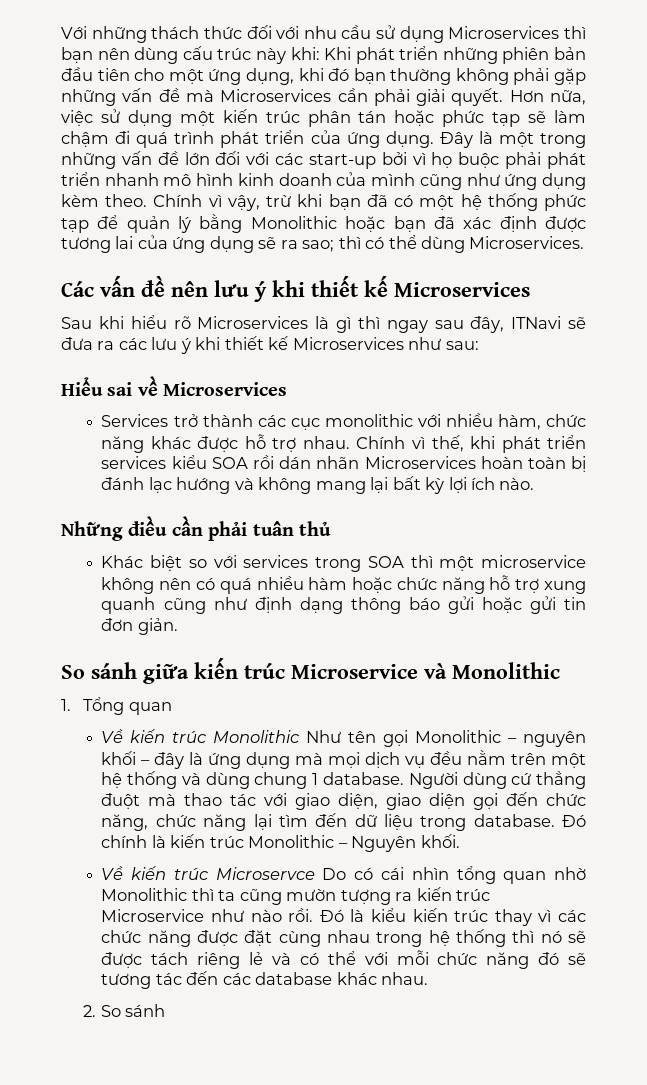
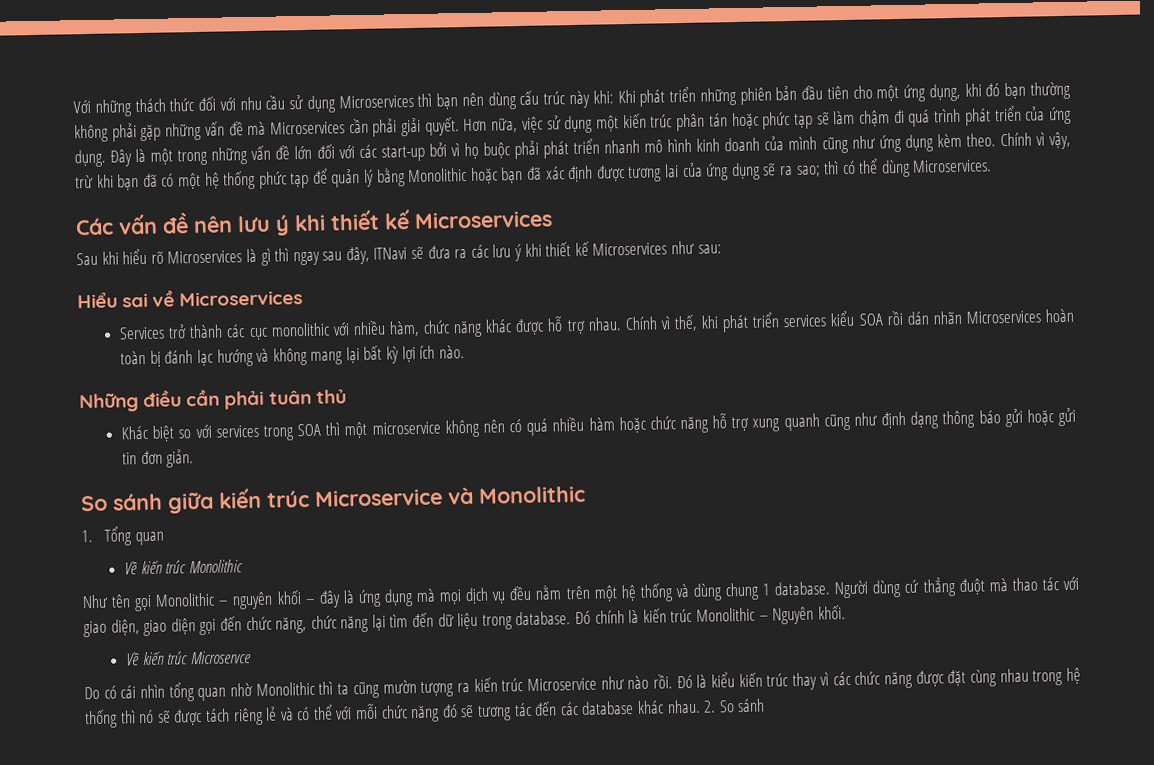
- Về kiến trúc Monolithic Như tên gọi Monolithic – nguyên khối – đây là ứng dụng mà mọi dịch vụ đều nằm trên một hệ thống và dùng chung 1 database.
+ Về kiến trúc Monolithic
+ Như tên gọi Monolithic – nguyên khối – đây là ứng dụng mà mọi dịch vụ đều nằm trên một hệ thống và dùng chung 1 database.
- Về kiến trúc Microservce Do có cái nhìn tổng quan nhờ Monolithic thì ta cũng mườn tượng ra kiến trúc Microservice như nào rồi.
+ Về kiến trúc Microservce
+ Do có cái nhìn tổng quan nhờ Monolithic thì ta cũng mườn tượng ra kiến trúc Microservice như nào rồi.
- Đó là kiểu kiến trúc thay vì các chức năng được đặt cùng nhau trong hệ thống thì nó sẽ được tách riêng lẻ và có thể với mỗi chức năng đó sẽ tương tác đến các database khác nhau.
- 2. So sánh
+ Đó là kiểu kiến trúc thay vì các chức năng được đặt cùng nhau trong hệ thống thì nó sẽ được tách riêng lẻ và có thể với mỗi chức năng đó sẽ tương tác đến các database khác nhau. 2. So sánh

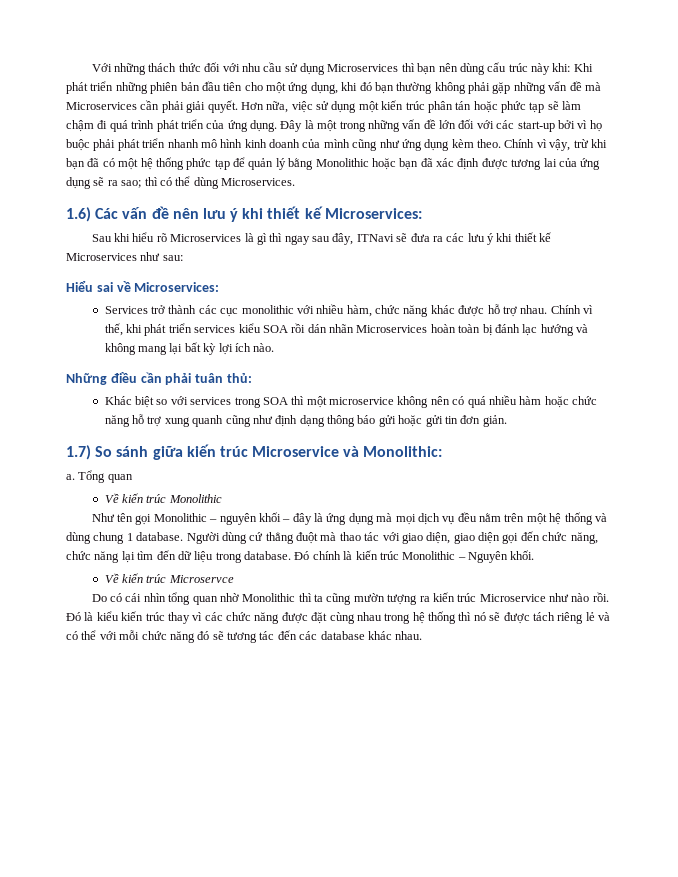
- Các vấn đề nên lưu ý khi thiết kế Microservices
+ 1.6) Các vấn đề nên lưu ý khi thiết kế Microservices:
- Hiểu sai về Microservices
+ Hiểu sai về Microservices:
- Những điều cần phải tuân thủ
+ Những điều cần phải tuân thủ:
- So sánh giữa kiến trúc Microservice và Monolithic
- 1. Tổng quan
+ 1.7) So sánh giữa kiến trúc Microservice và Monolithic:
+ a. Tổng quan
- 2. So sánh

